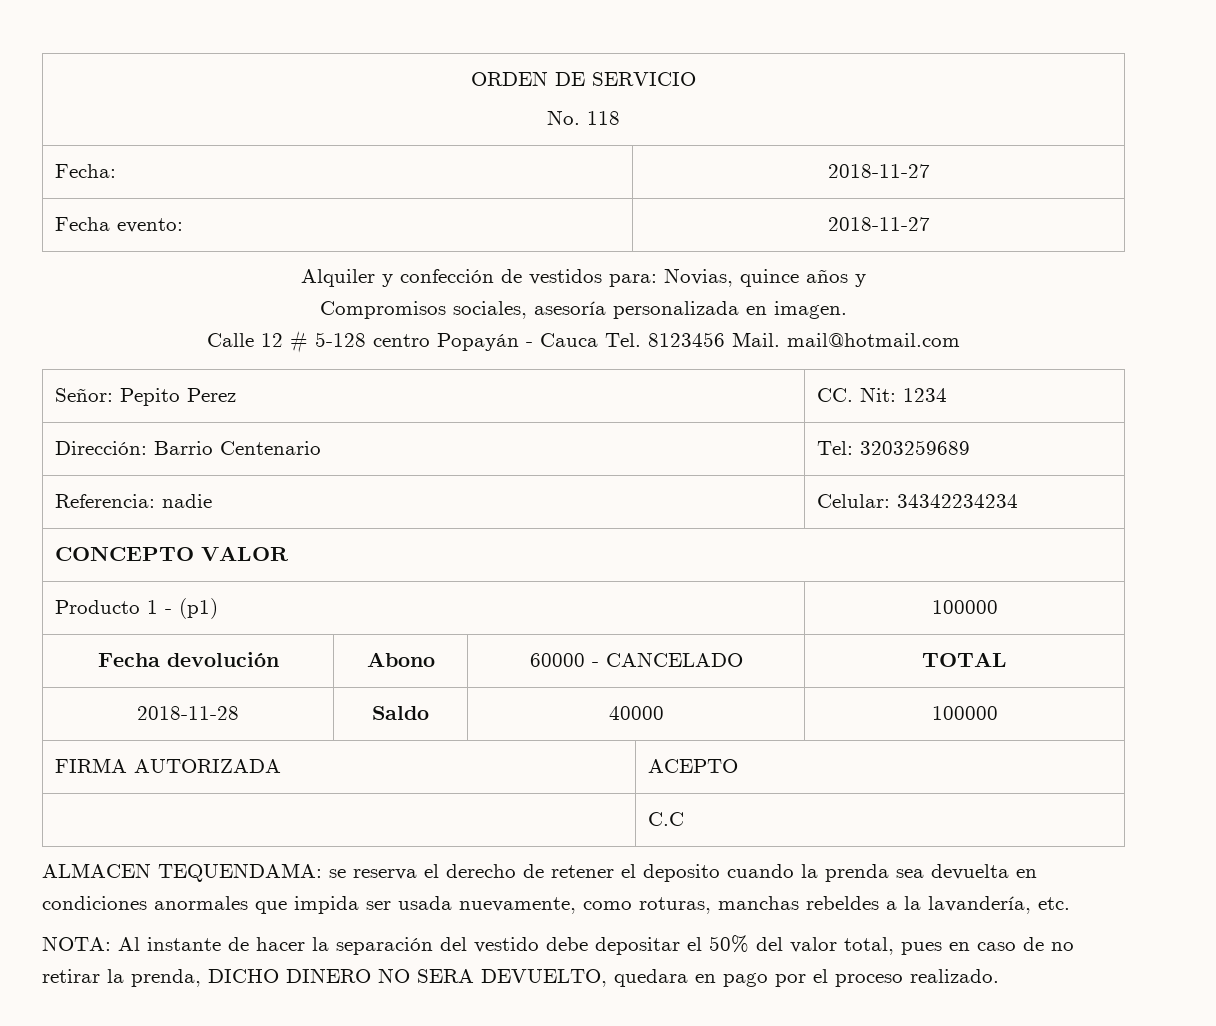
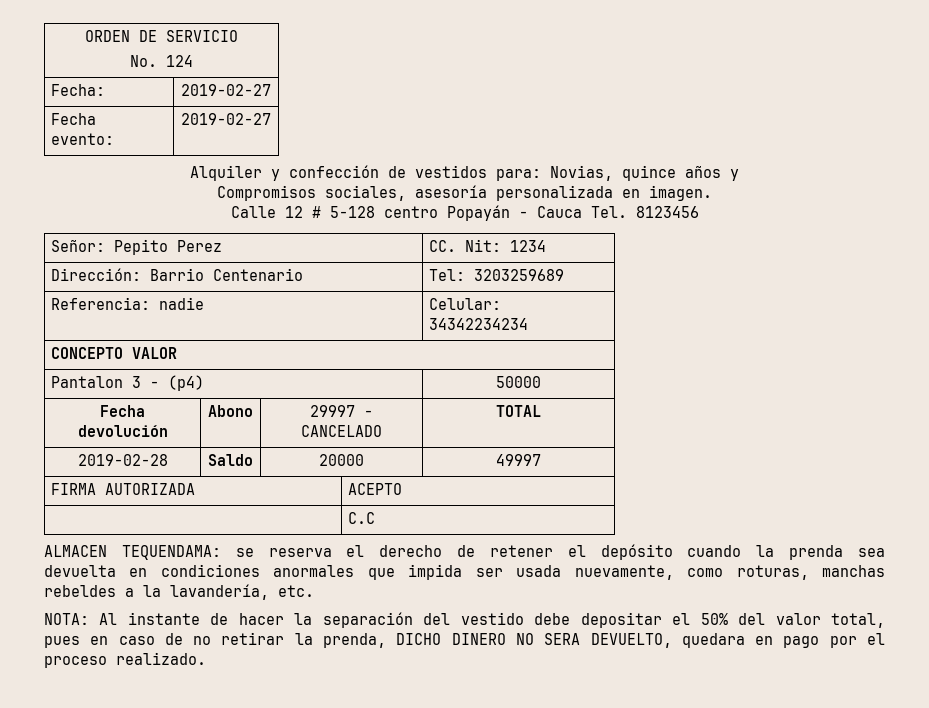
  ORDEN DE SERVICIO
- No. 118
+ No. 124
- Fecha: | 2018-11-27
+ Fecha: | 2019-02-27
- Fecha evento: | 2018-11-27
+ Fecha evento: | 2019-02-27
- Calle 12 # 5-128 centro Popayán - Cauca Tel. 8123456 Mail. mail@hotmail.com
+ Calle 12 # 5-128 centro Popayán - Cauca Tel. 8123456
- Producto 1 - (p1) | 100000
+ Pantalon 3 - (p4) | 50000
- Fecha devolución | Abono | 60000 - CANCELADO | TOTAL
+ Fecha devolución | Abono | 29997 - CANCELADO | TOTAL
- 2018-11-28 | Saldo | 40000 | 100000
+ 2019-02-28 | Saldo | 20000 | 49997
- ALMACEN TEQUENDAMA: se reserva el derecho de retener el deposito cuando la prenda sea devuelta en condiciones anormales que impida ser usada nuevamente, como roturas, manchas rebeldes a la lavandería, etc.
+ ALMACEN TEQUENDAMA: se reserva el derecho de retener el depósito cuando la prenda sea devuelta en condiciones anormales que impida ser usada nuevamente, como roturas, manchas rebeldes a la lavandería, etc.

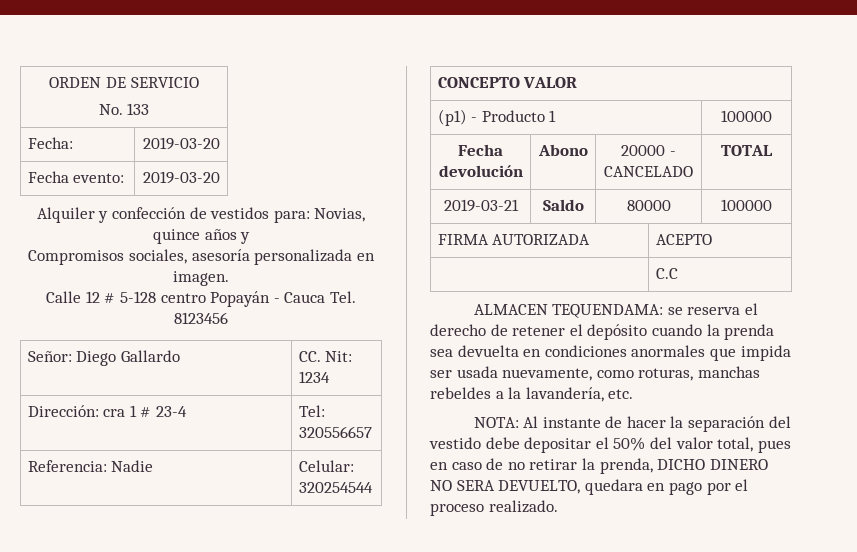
  ORDEN DE SERVICIO
- No. 124
+ No. 133
- Fecha: | 2019-02-27
+ Fecha: | 2019-03-20
- Fecha evento: | 2019-02-27
+ Fecha evento: | 2019-03-20
- Señor: Pepito Perez | CC. Nit: 1234
+ Señor: Diego Gallardo | CC. Nit: 1234
- Dirección: Barrio Centenario | Tel: 3203259689
+ Dirección: cra 1 # 23-4 | Tel: 320556657
- Referencia: nadie | Celular: 34342234234
+ Referencia: Nadie | Celular: 320254544
- Pantalon 3 - (p4) | 50000
+ (p1) - Producto 1 | 100000
- Fecha devolución | Abono | 29997 - CANCELADO | TOTAL
+ Fecha devolución | Abono | 20000 - CANCELADO | TOTAL
- 2019-02-28 | Saldo | 20000 | 49997
+ 2019-03-21 | Saldo | 80000 | 100000

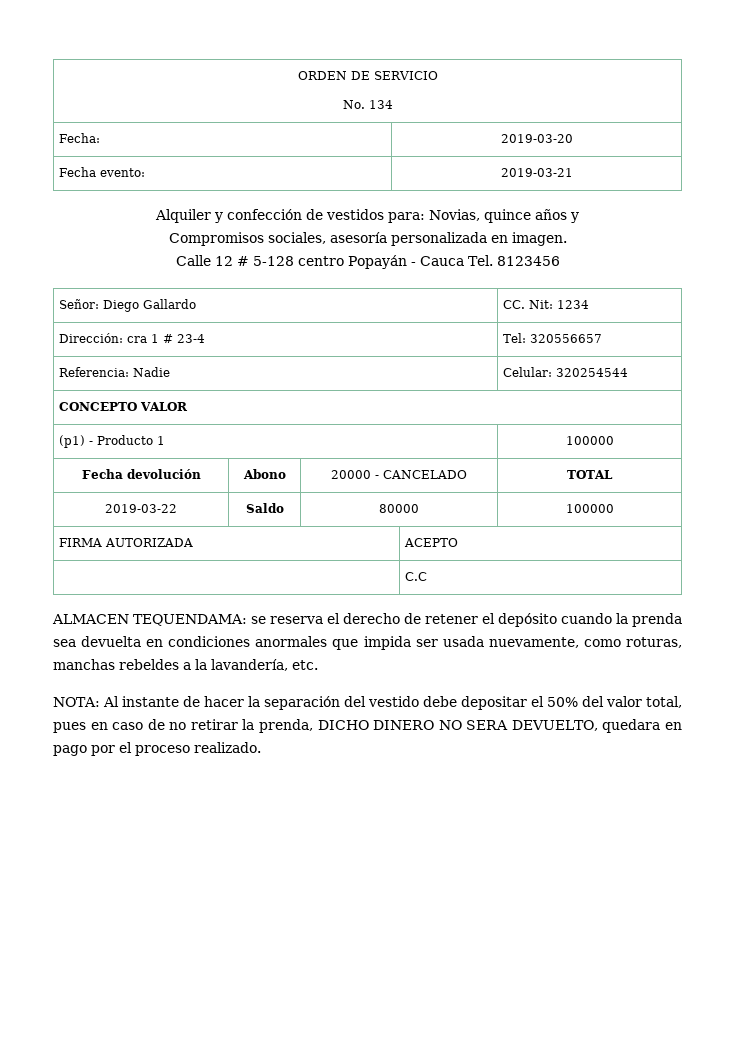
  ORDEN DE SERVICIO
- No. 133
+ No. 134
- Fecha evento: | 2019-03-20
+ Fecha evento: | 2019-03-21
- 2019-03-21 | Saldo | 80000 | 100000
+ 2019-03-22 | Saldo | 80000 | 100000

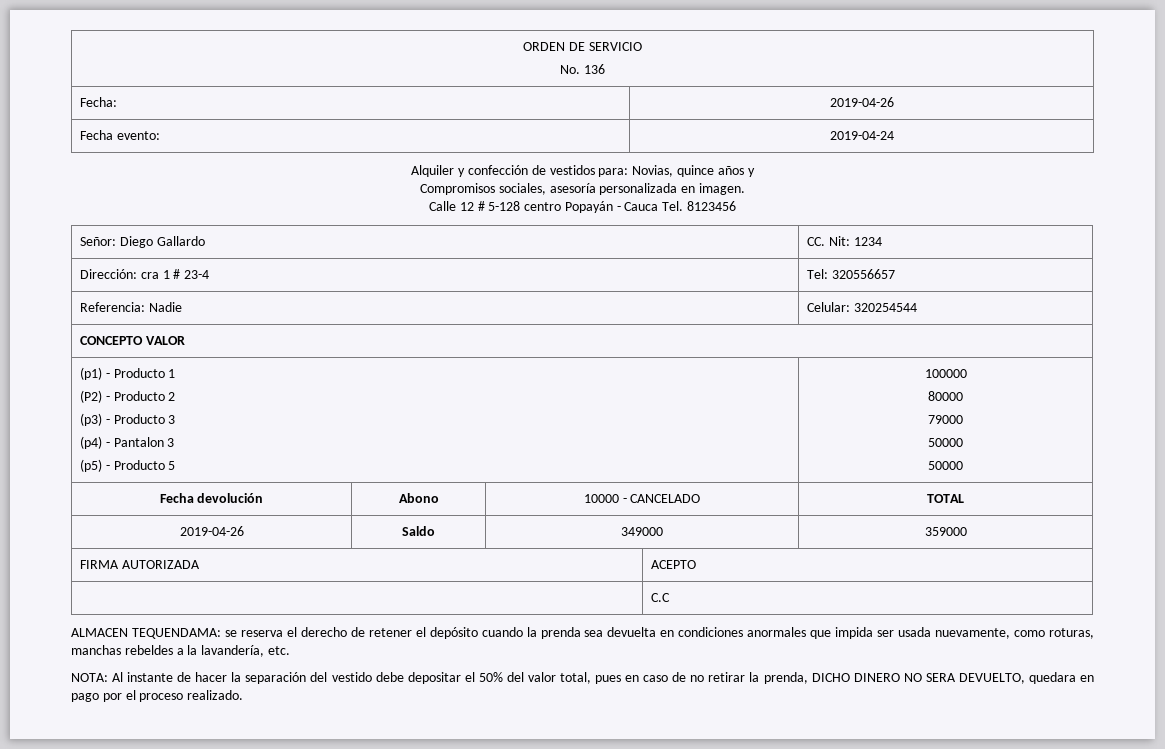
  ORDEN DE SERVICIO
- No. 134
+ No. 136
- Fecha: | 2019-03-20
+ Fecha: | 2019-04-26
- Fecha evento: | 2019-03-21
+ Fecha evento: | 2019-04-24
- (p1) - Producto 1 | 100000
+ (p1) - Producto 1
+ (P2) - Producto 2
+ (p3) - Producto 3
+ (p4) - Pantalon 3
+ (p5) - Producto 5 | 100000
+ 80000
+ 79000
+ 50000
+ 50000
- Fecha devolución | Abono | 20000 - CANCELADO | TOTAL
+ Fecha devolución | Abono | 10000 - CANCELADO | TOTAL
- 2019-03-22 | Saldo | 80000 | 100000
+ 2019-04-26 | Saldo | 349000 | 359000

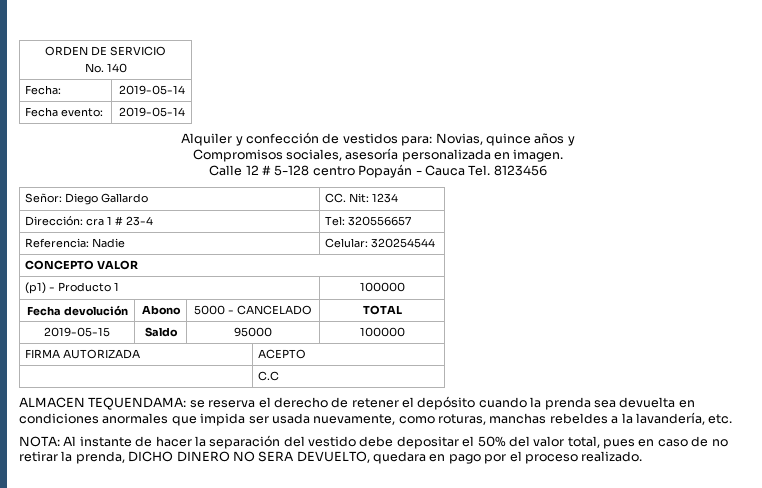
  ORDEN DE SERVICIO
- No. 136
+ No. 140
- Fecha: | 2019-04-26
+ Fecha: | 2019-05-14
- Fecha evento: | 2019-04-24
+ Fecha evento: | 2019-05-14
- (p1) - Producto 1
- (P2) - Producto 2
- (p3) - Producto 3
- (p4) - Pantalon 3
- (p5) - Producto 5 | 100000
- 80000
- 79000
- 50000
- 50000
+ (p1) - Producto 1 | 100000
- Fecha devolución | Abono | 10000 - CANCELADO | TOTAL
+ Fecha devolución | Abono | 5000 - CANCELADO | TOTAL
- 2019-04-26 | Saldo | 349000 | 359000
+ 2019-05-15 | Saldo | 95000 | 100000

